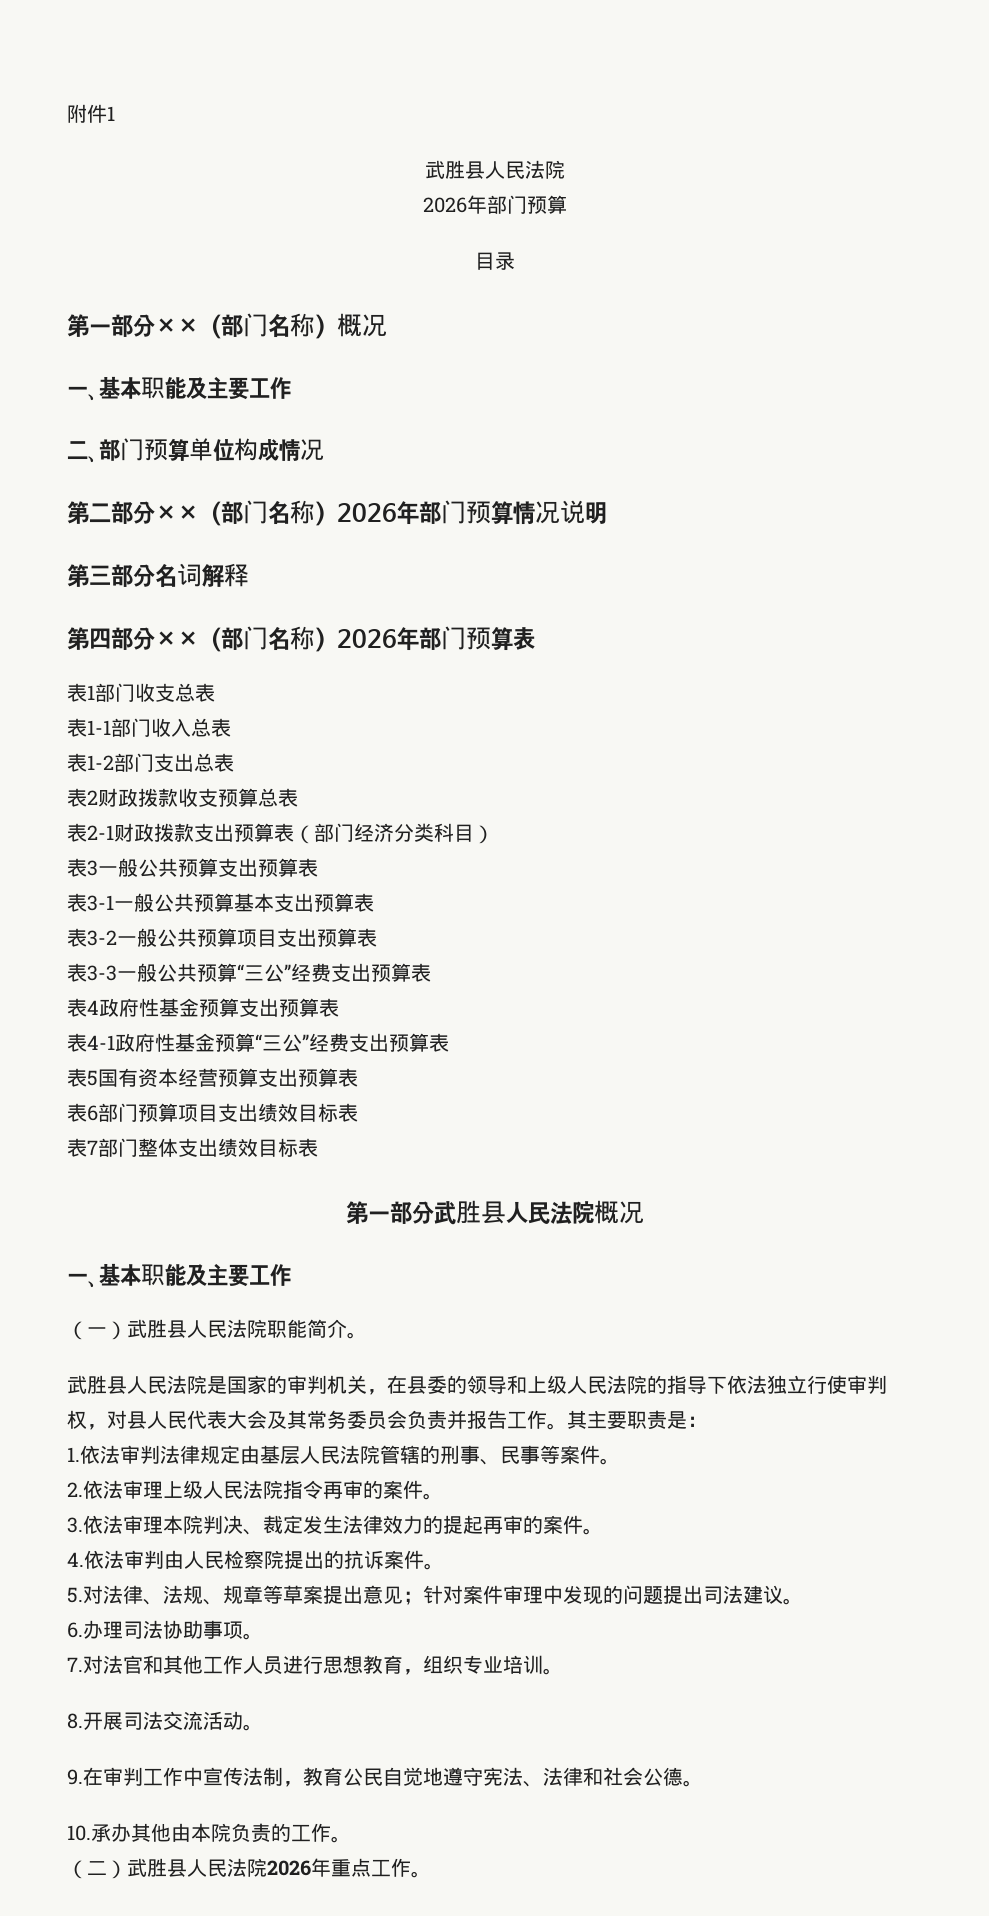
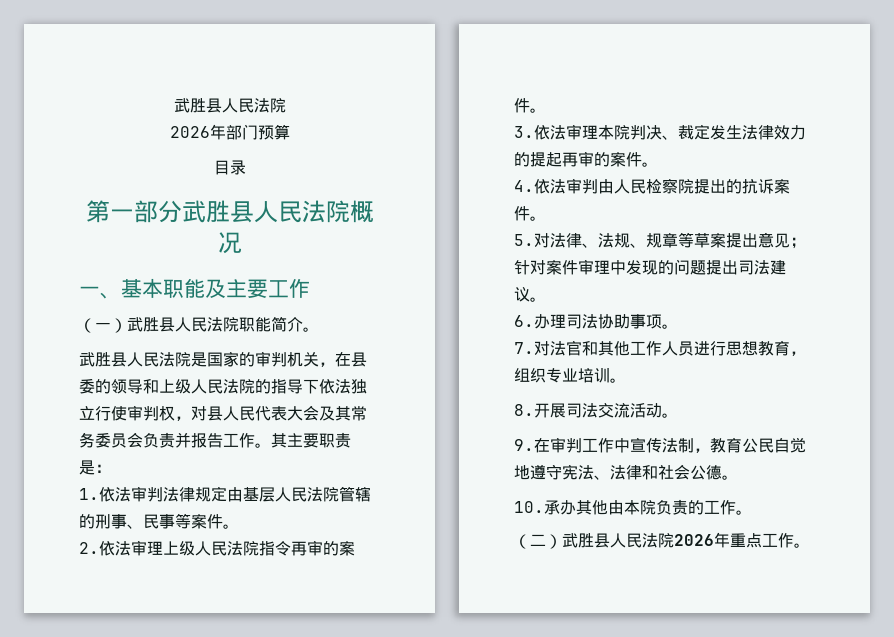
- 附件1
- 第一部分××（部门名称）概况
- 一、基本职能及主要工作
- 二、部门预算单位构成情况
- 第二部分××（部门名称）2026年部门预算情况说明
- 第三部分名词解释
- 第四部分××（部门名称）2026年部门预算表
- 表1部门收支总表
- 表1-1部门收入总表
- 表1-2部门支出总表
- 表2财政拨款收支预算总表
- 表2-1财政拨款支出预算表（部门经济分类科目）
- 表3一般公共预算支出预算表
- 表3-1一般公共预算基本支出预算表
- 表3-2一般公共预算项目支出预算表
- 表3-3一般公共预算“三公”经费支出预算表
- 表4政府性基金预算支出预算表
- 表4-1政府性基金预算“三公”经费支出预算表
- 表5国有资本经营预算支出预算表
- 表6部门预算项目支出绩效目标表
- 表7部门整体支出绩效目标表

